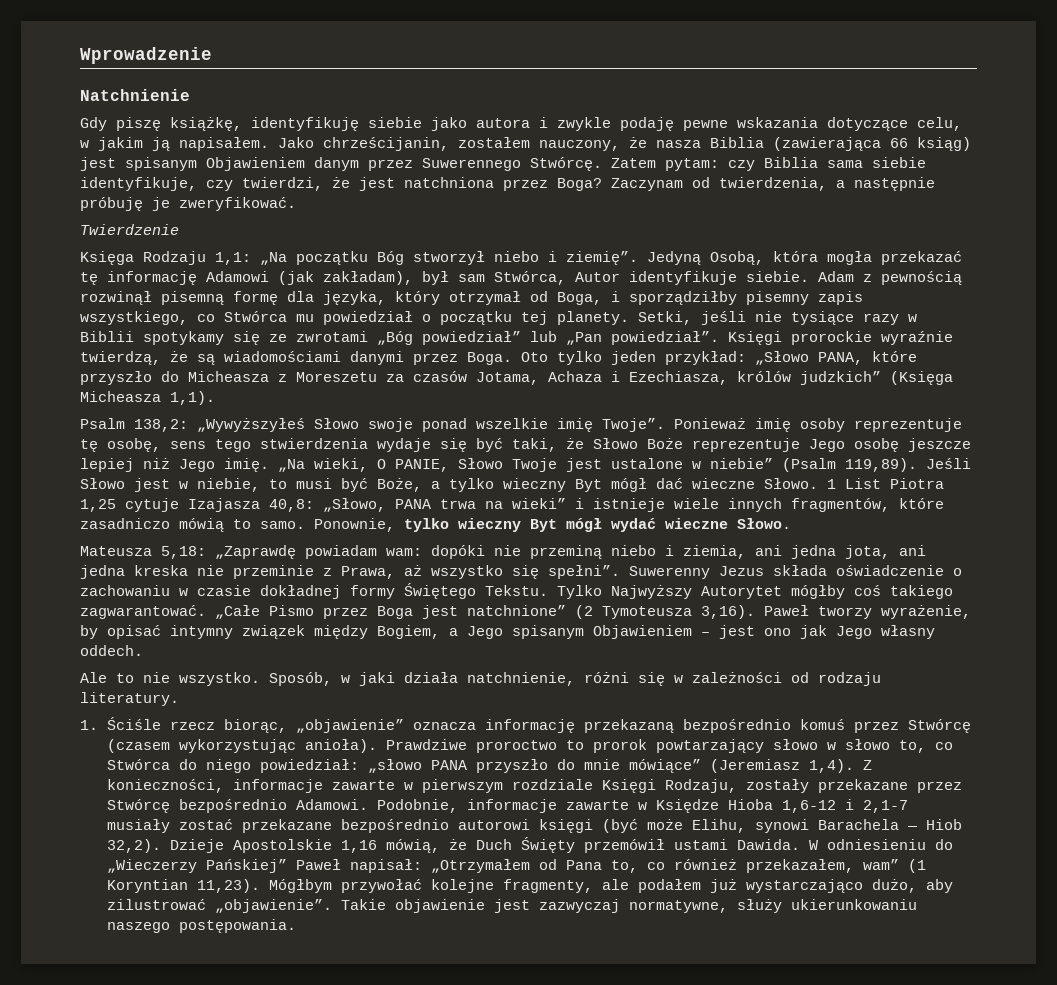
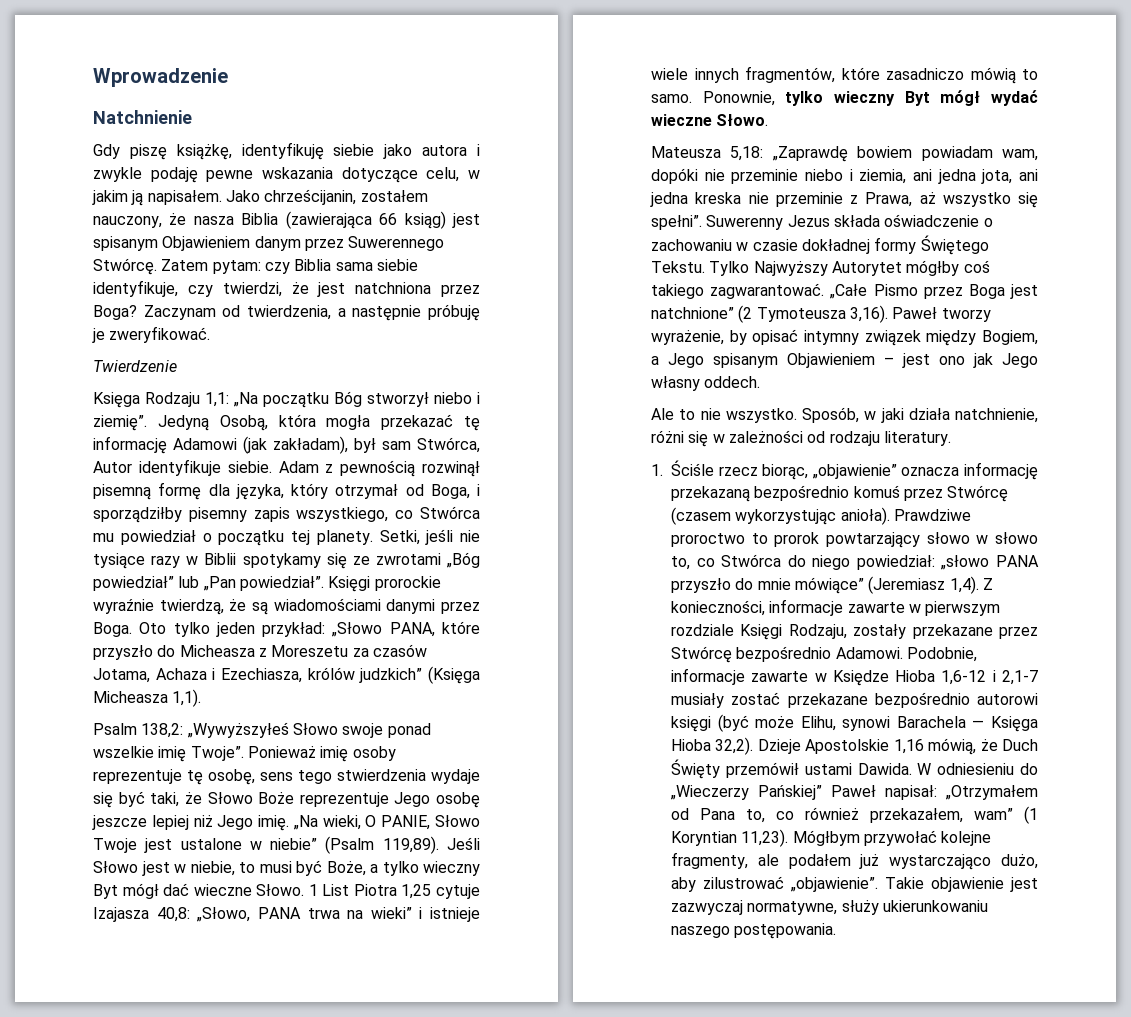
- Mateusza 5,18: „Zaprawdę powiadam wam: dopóki nie przeminą niebo i ziemia, ani jedna jota, ani jedna kreska nie przeminie z Prawa, aż wszystko się spełni”.
+ Mateusza 5,18: „Zaprawdę bowiem powiadam wam, dopóki nie przeminie niebo i ziemia, ani jedna jota, ani jedna kreska nie przeminie z Prawa, aż wszystko się spełni”.
- Podobnie, informacje zawarte w Księdze Hioba 1,6-12 i 2,1-7 musiały zostać przekazane bezpośrednio autorowi księgi (być może Elihu, synowi Barachela — Hiob 32,2).
+ Podobnie, informacje zawarte w Księdze Hioba 1,6-12 i 2,1-7 musiały zostać przekazane bezpośrednio autorowi księgi (być może Elihu, synowi Barachela — Księga Hioba 32,2).

